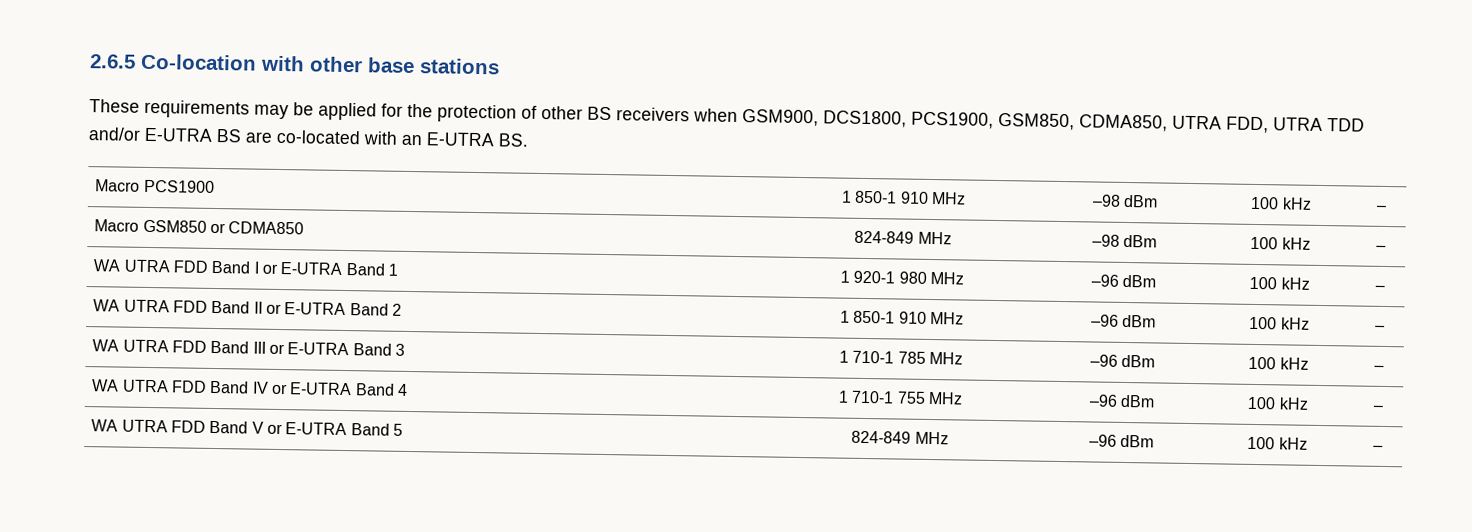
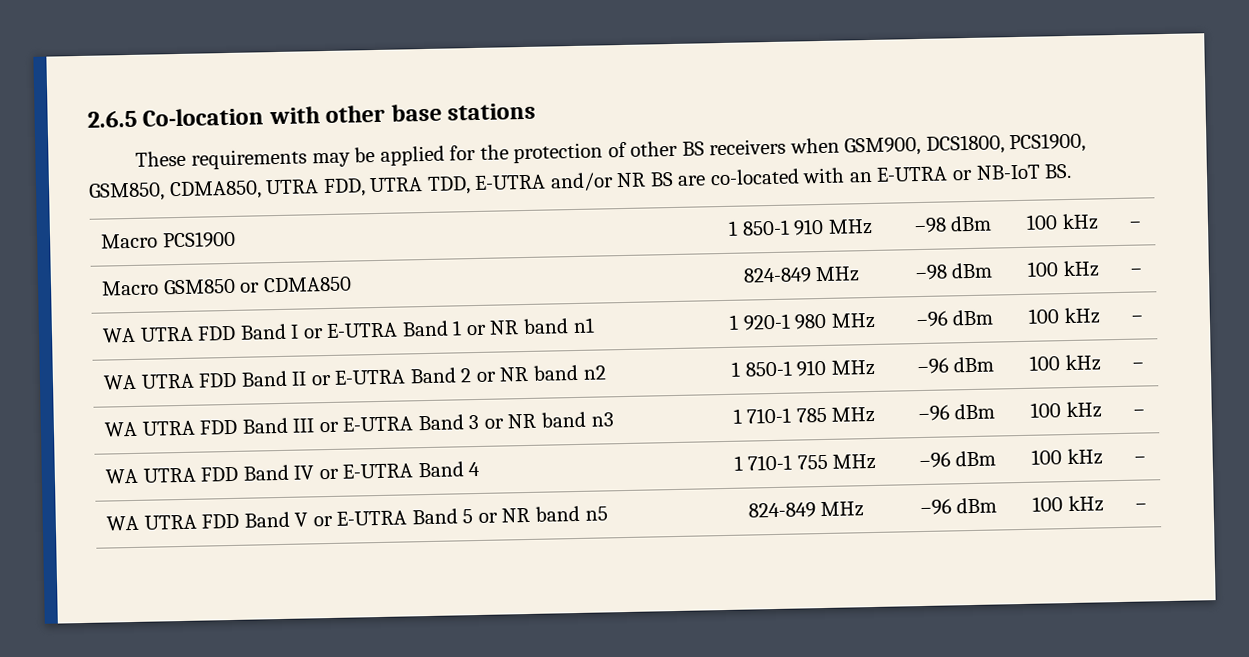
- These requirements may be applied for the protection of other BS receivers when GSM900, DCS1800, PCS1900, GSM850, CDMA850, UTRA FDD, UTRA TDD and/or E-UTRA BS are co-located with an E-UTRA BS.
+ These requirements may be applied for the protection of other BS receivers when GSM900, DCS1800, PCS1900, GSM850, CDMA850, UTRA FDD, UTRA TDD, E-UTRA and/or NR BS are co-located with an E-UTRA or NB-IoT BS.
- WA UTRA FDD Band I or E-UTRA Band 1 | 1 920-1 980 MHz | –96 dBm | 100 kHz | –
+ WA UTRA FDD Band I or E-UTRA Band 1 or NR band n1 | 1 920-1 980 MHz | –96 dBm | 100 kHz | –
- WA UTRA FDD Band II or E-UTRA Band 2 | 1 850-1 910 MHz | –96 dBm | 100 kHz | –
+ WA UTRA FDD Band II or E-UTRA Band 2 or NR band n2 | 1 850-1 910 MHz | –96 dBm | 100 kHz | –
- WA UTRA FDD Band III or E-UTRA Band 3 | 1 710-1 785 MHz | –96 dBm | 100 kHz | –
+ WA UTRA FDD Band III or E-UTRA Band 3 or NR band n3 | 1 710-1 785 MHz | –96 dBm | 100 kHz | –
- WA UTRA FDD Band V or E-UTRA Band 5 | 824-849 MHz | –96 dBm | 100 kHz | –
+ WA UTRA FDD Band V or E-UTRA Band 5 or NR band n5 | 824-849 MHz | –96 dBm | 100 kHz | –

